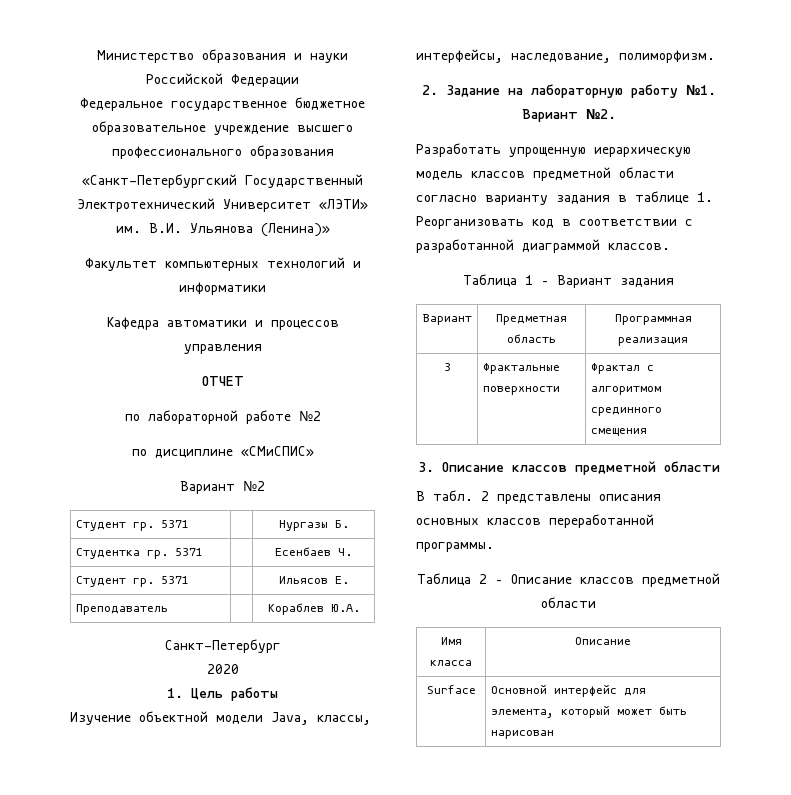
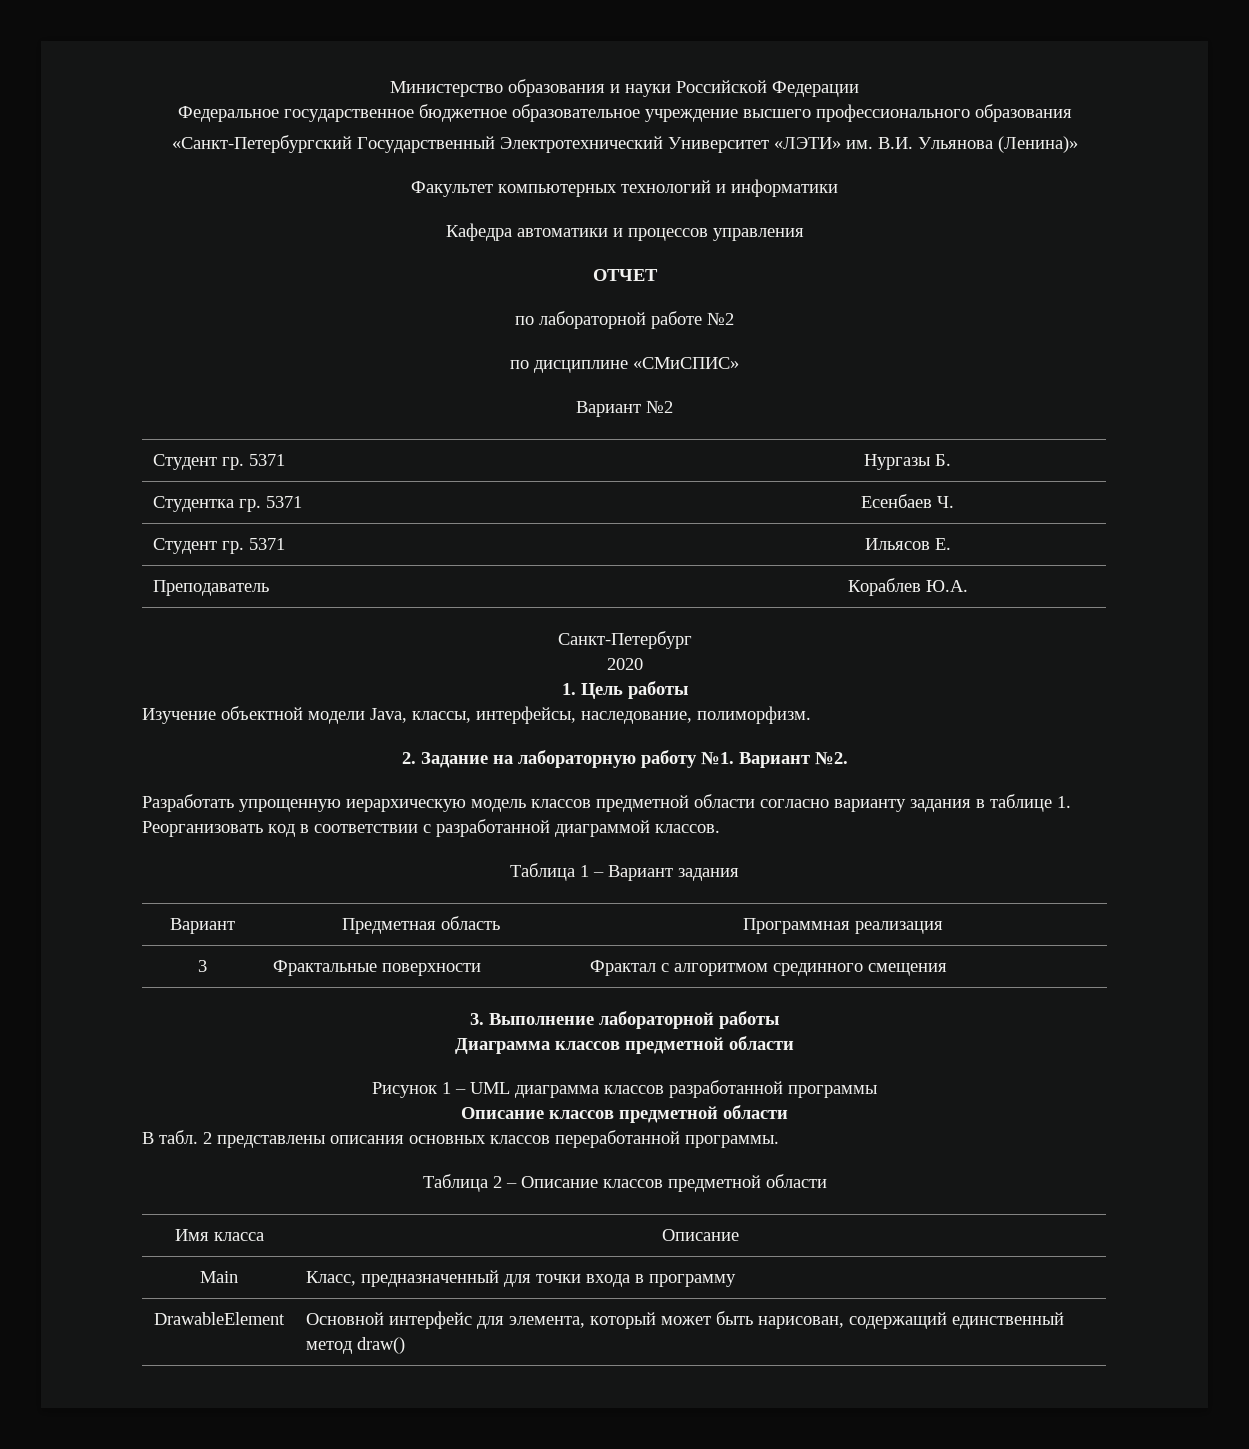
- 3. Описание классов предметной области
+ 3. Выполнение лабораторной работы
+ Диаграмма классов предметной области
+ Рисунок 1 – UML диаграмма классов разработанной программы
+ Описание классов предметной области
- Surface | Основной интерфейс для элемента, который может быть нарисован
+ Main | Класс, предназначенный для точки входа в программу
+ DrawableElement | Основной интерфейс для элемента, который может быть нарисован, содержащий единственный метод draw()

